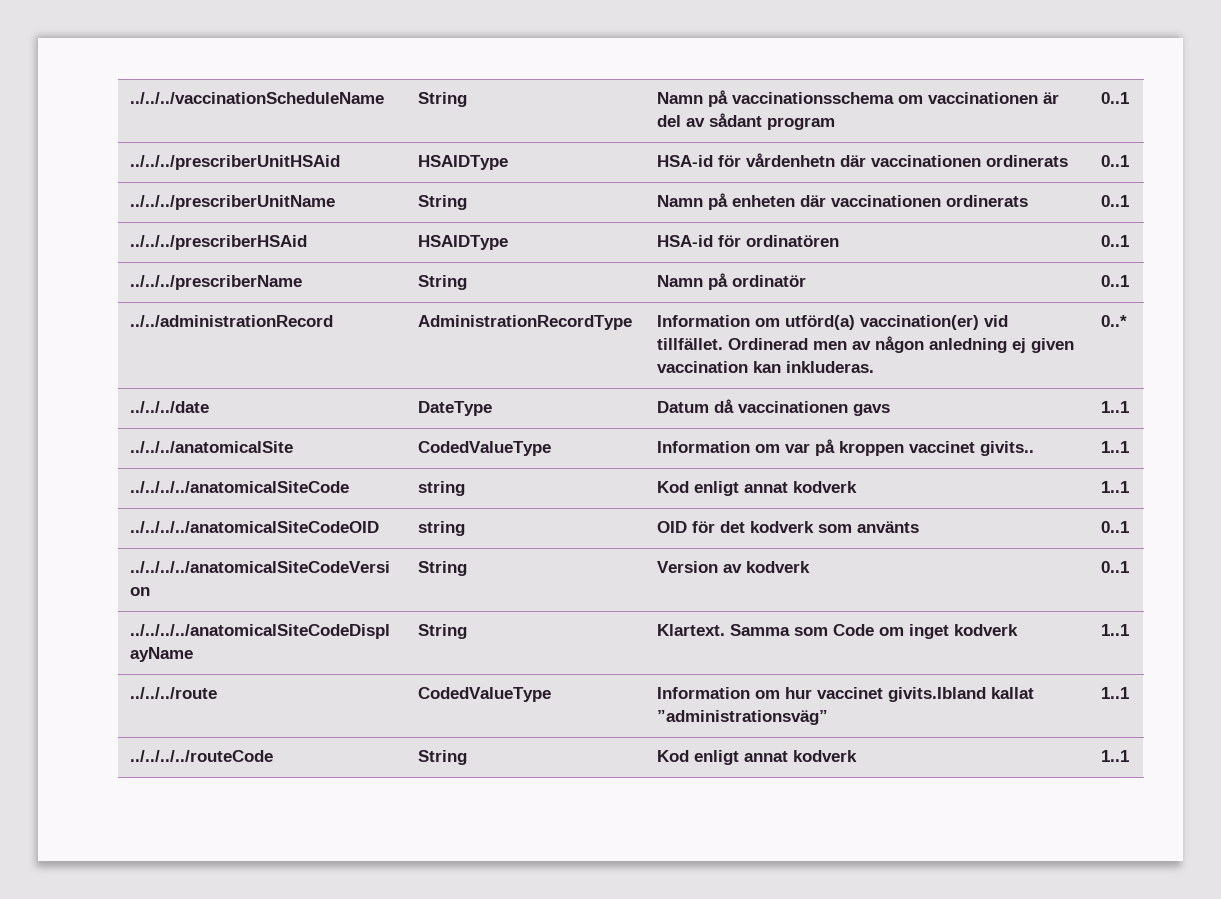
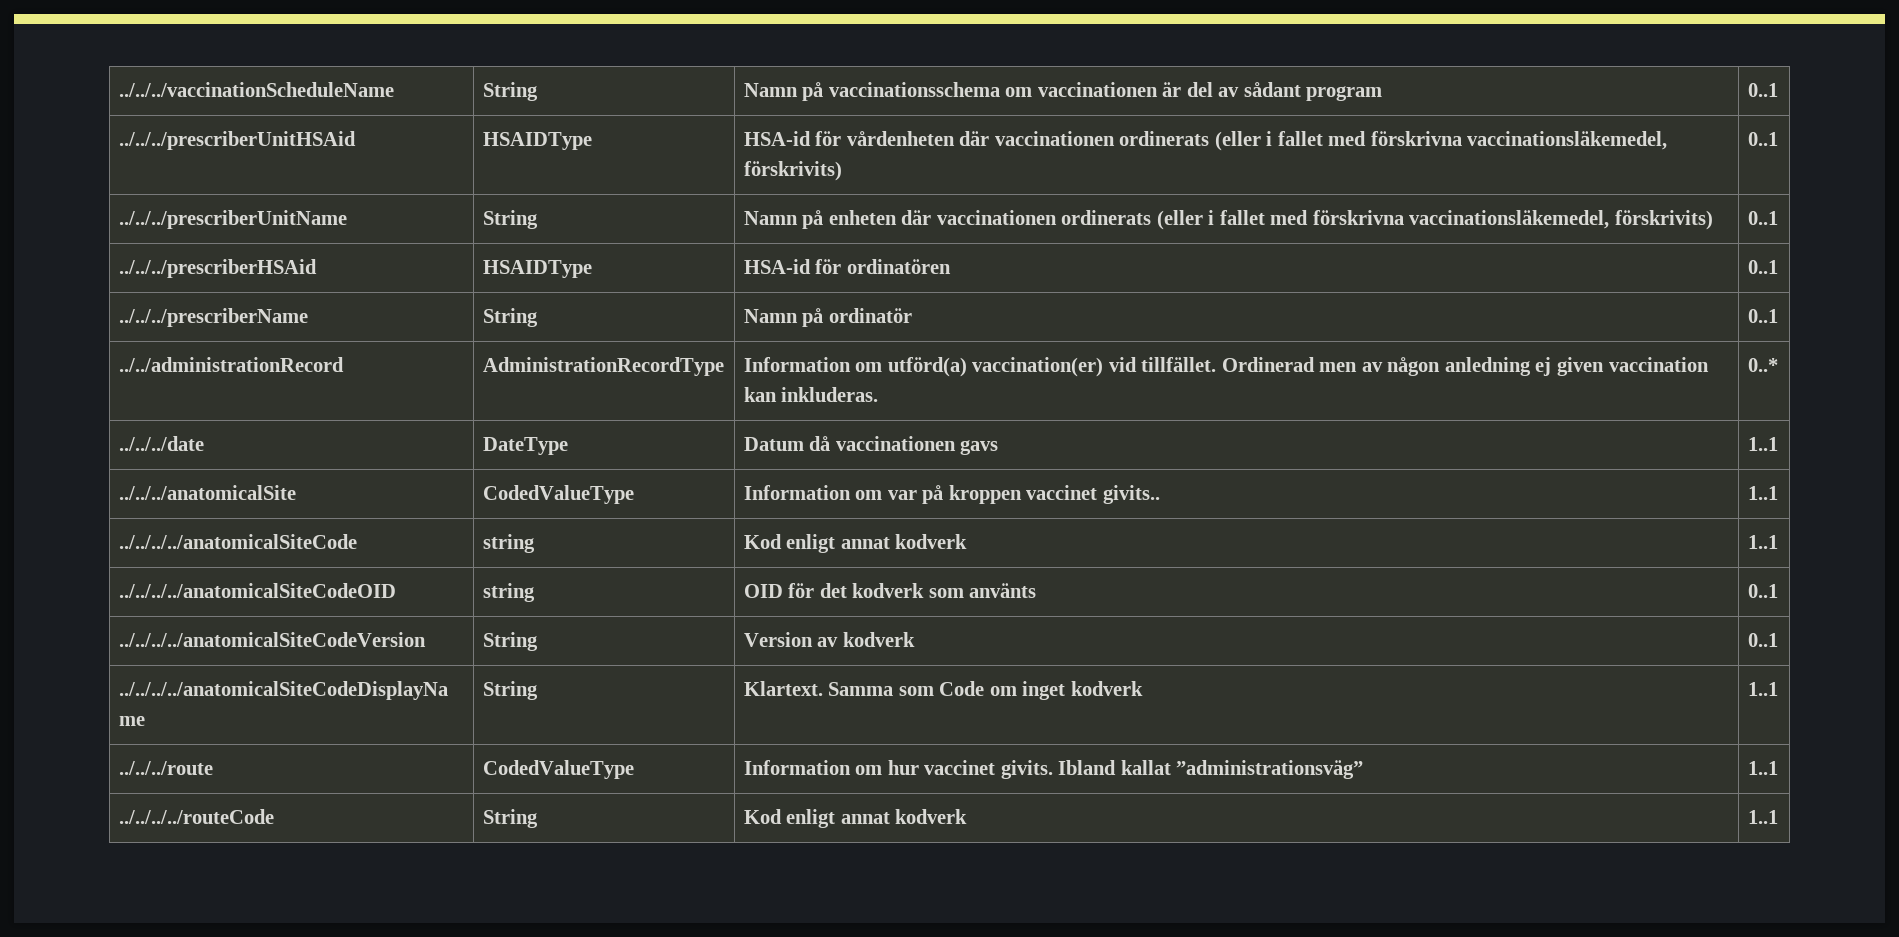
- ../../../prescriberUnitHSAid | HSAIDType | HSA-id för vårdenhetn där vaccinationen ordinerats | 0..1
+ ../../../prescriberUnitHSAid | HSAIDType | HSA-id för vårdenheten där vaccinationen ordinerats (eller i fallet med förskrivna vaccinationsläkemedel, förskrivits) | 0..1
- ../../../prescriberUnitName | String | Namn på enheten där vaccinationen ordinerats | 0..1
+ ../../../prescriberUnitName | String | Namn på enheten där vaccinationen ordinerats (eller i fallet med förskrivna vaccinationsläkemedel, förskrivits) | 0..1
- ../../../route | CodedValueType | Information om hur vaccinet givits.Ibland kallat ”administrationsväg” | 1..1
+ ../../../route | CodedValueType | Information om hur vaccinet givits. Ibland kallat ”administrationsväg” | 1..1

